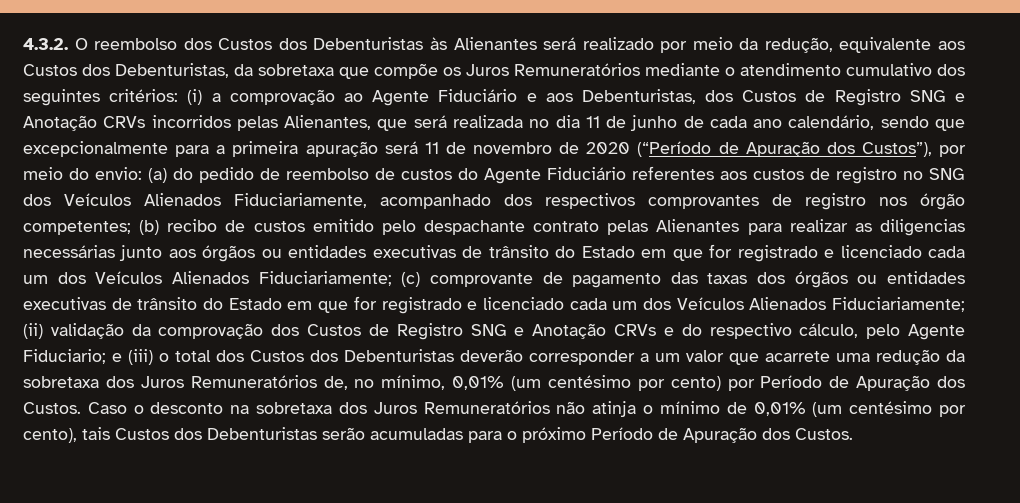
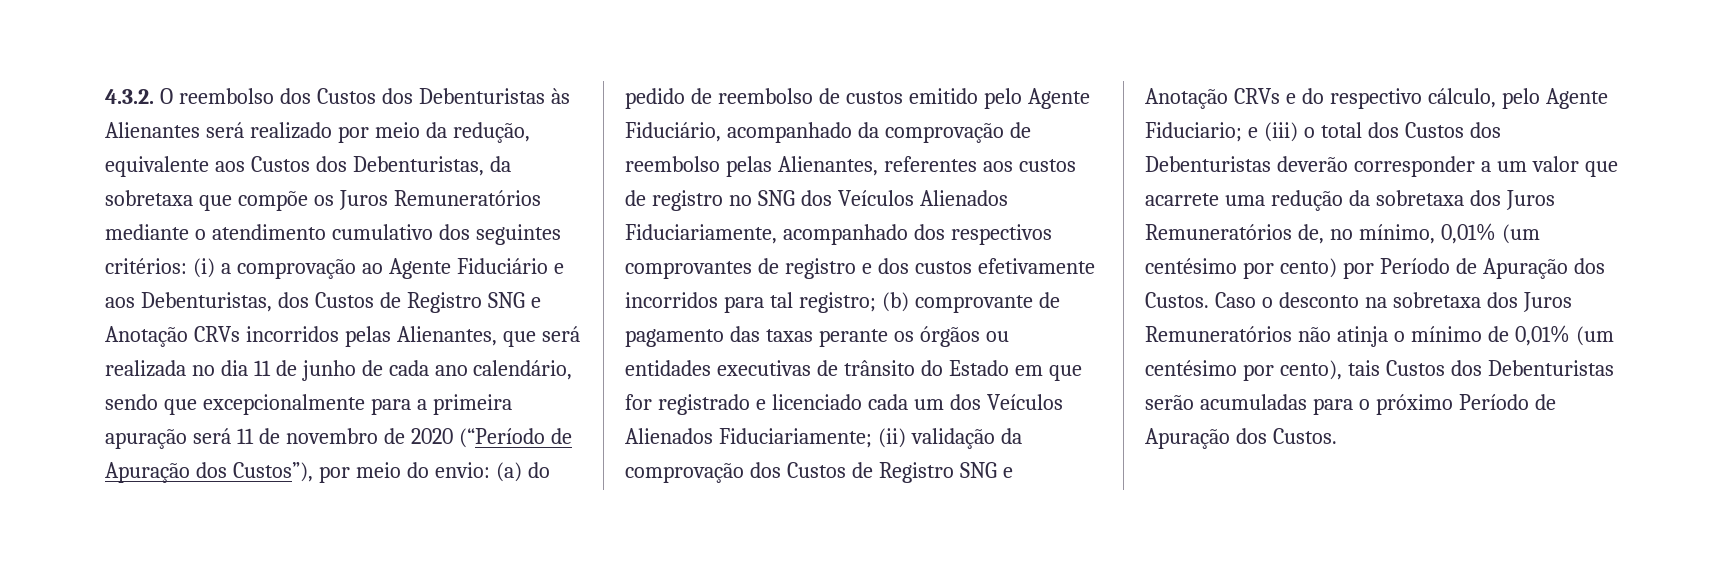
- (a) do pedido de reembolso de custos do Agente Fiduciário referentes aos custos de registro no SNG dos Veículos Alienados Fiduciariamente, acompanhado dos respectivos comprovantes de registro nos órgão competentes; (b) recibo de custos emitido pelo despachante contrato pelas Alienantes para realizar as diligencias necessárias junto aos órgãos ou entidades executivas de trânsito do Estado em que for registrado e licenciado cada um dos Veículos Alienados Fiduciariamente; (c) comprovante de pagamento das taxas dos órgãos ou entidades executivas de trânsito do Estado em que for registrado e licenciado cada um dos Veículos Alienados Fiduciariamente;
+ (a) do pedido de reembolso de custos emitido pelo Agente Fiduciário, acompanhado da comprovação de reembolso pelas Alienantes, referentes aos custos de registro no SNG dos Veículos Alienados Fiduciariamente, acompanhado dos respectivos comprovantes de registro e dos custos efetivamente incorridos para tal registro; (b) comprovante de pagamento das taxas perante os órgãos ou entidades executivas de trânsito do Estado em que for registrado e licenciado cada um dos Veículos Alienados Fiduciariamente;

